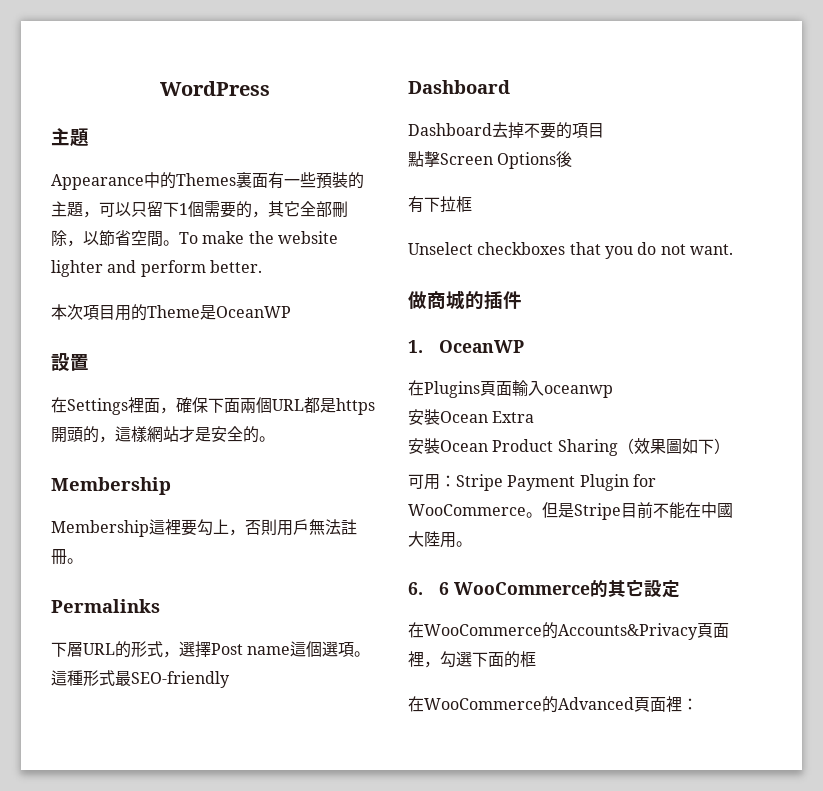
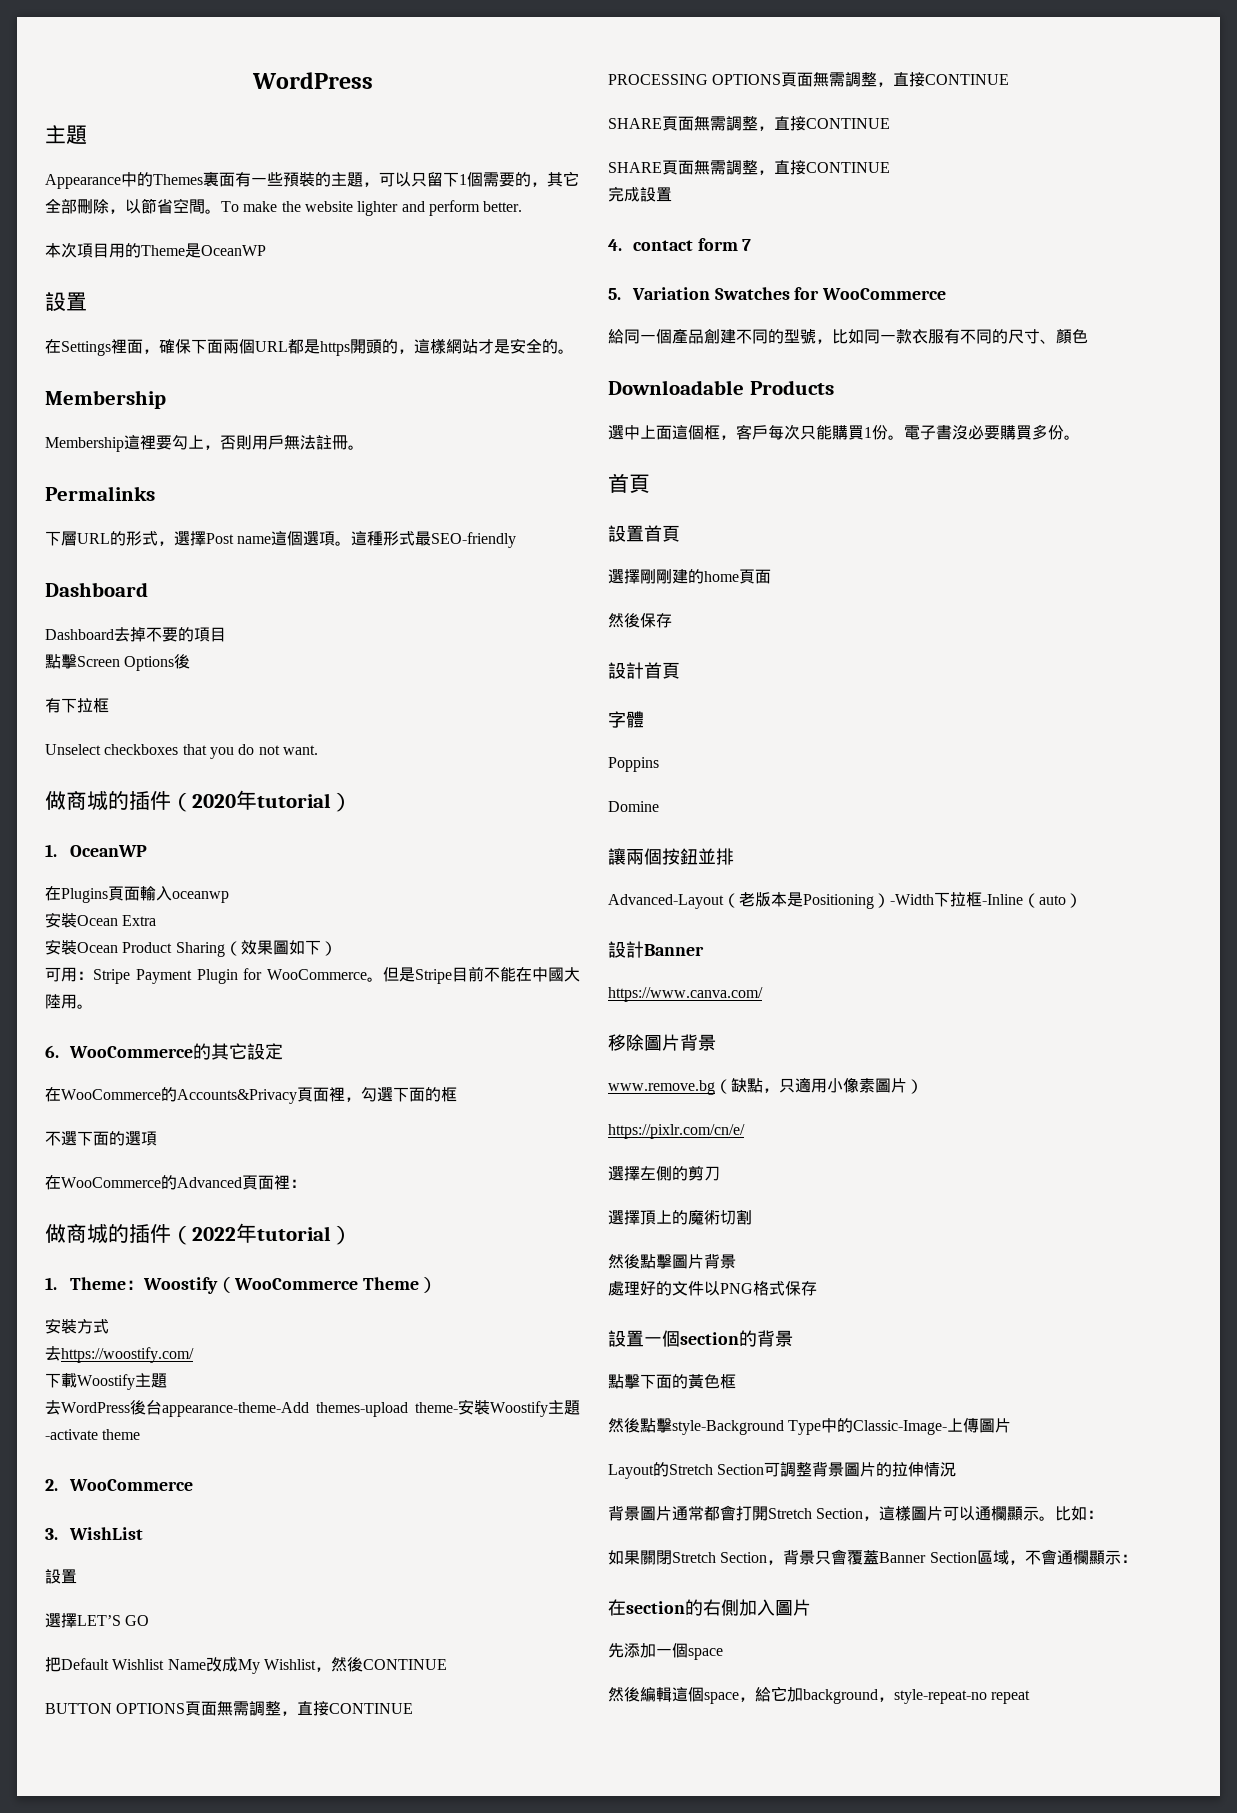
- 做商城的插件
+ 做商城的插件（2020年tutorial）
- 6. 6 WooCommerce的其它設定
+ 6. WooCommerce的其它設定
+ 不選下面的選項
+ 做商城的插件（2022年tutorial）
+ 1. Theme：Woostify（WooCommerce Theme）
+ 安裝方式
+ 去https://woostify.com/
+ 下載Woostify主題
+ 去WordPress後台appearance-theme-Add themes-upload theme-安裝Woostify主題-activate theme
+ 2. WooCommerce
+ 3. WishList
+ 設置
+ 選擇LET’S GO
+ 把Default Wishlist Name改成My Wishlist，然後CONTINUE
+ BUTTON OPTIONS頁面無需調整，直接CONTINUE
+ PROCESSING OPTIONS頁面無需調整，直接CONTINUE
+ SHARE頁面無需調整，直接CONTINUE
+ SHARE頁面無需調整，直接CONTINUE
+ 完成設置
+ 4. contact form 7
+ 5. Variation Swatches for WooCommerce
+ 給同一個產品創建不同的型號，比如同一款衣服有不同的尺寸、顏色
+ Downloadable Products
+ 選中上面這個框，客戶每次只能購買1份。電子書沒必要購買多份。
+ 首頁
+ 設置首頁
+ 選擇剛剛建的home頁面
+ 然後保存
+ 設計首頁
+ 字體
+ Poppins
+ Domine
+ 讓兩個按鈕並排
+ Advanced-Layout（老版本是Positioning）-Width下拉框-Inline（auto）
+ 設計Banner
+ https://www.canva.com/
+ 移除圖片背景
+ www.remove.bg（缺點，只適用小像素圖片）
+ https://pixlr.com/cn/e/
+ 選擇左側的剪刀
+ 選擇頂上的魔術切割
+ 然後點擊圖片背景
+ 處理好的文件以PNG格式保存
+ 設置一個section的背景
+ 點擊下面的黃色框
+ 然後點擊style-Background Type中的Classic-Image-上傳圖片
+ Layout的Stretch Section可調整背景圖片的拉伸情況
+ 背景圖片通常都會打開Stretch Section，這樣圖片可以通欄顯示。比如：
+ 如果關閉Stretch Section，背景只會覆蓋Banner Section區域，不會通欄顯示：
+ 在section的右側加入圖片
+ 先添加一個space
+ 然後編輯這個space，給它加background，style-repeat-no repeat

